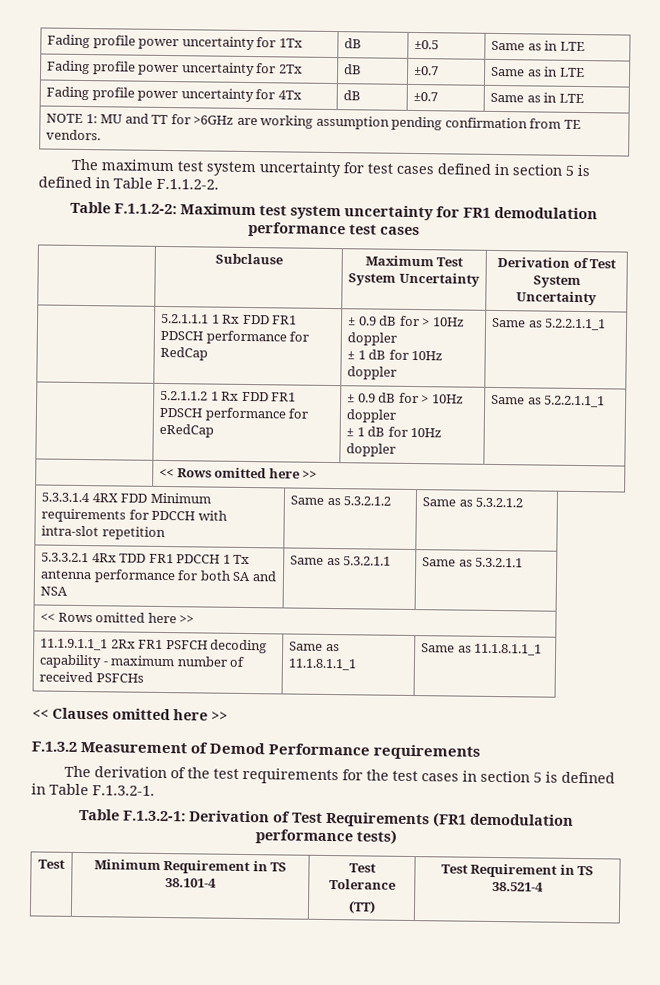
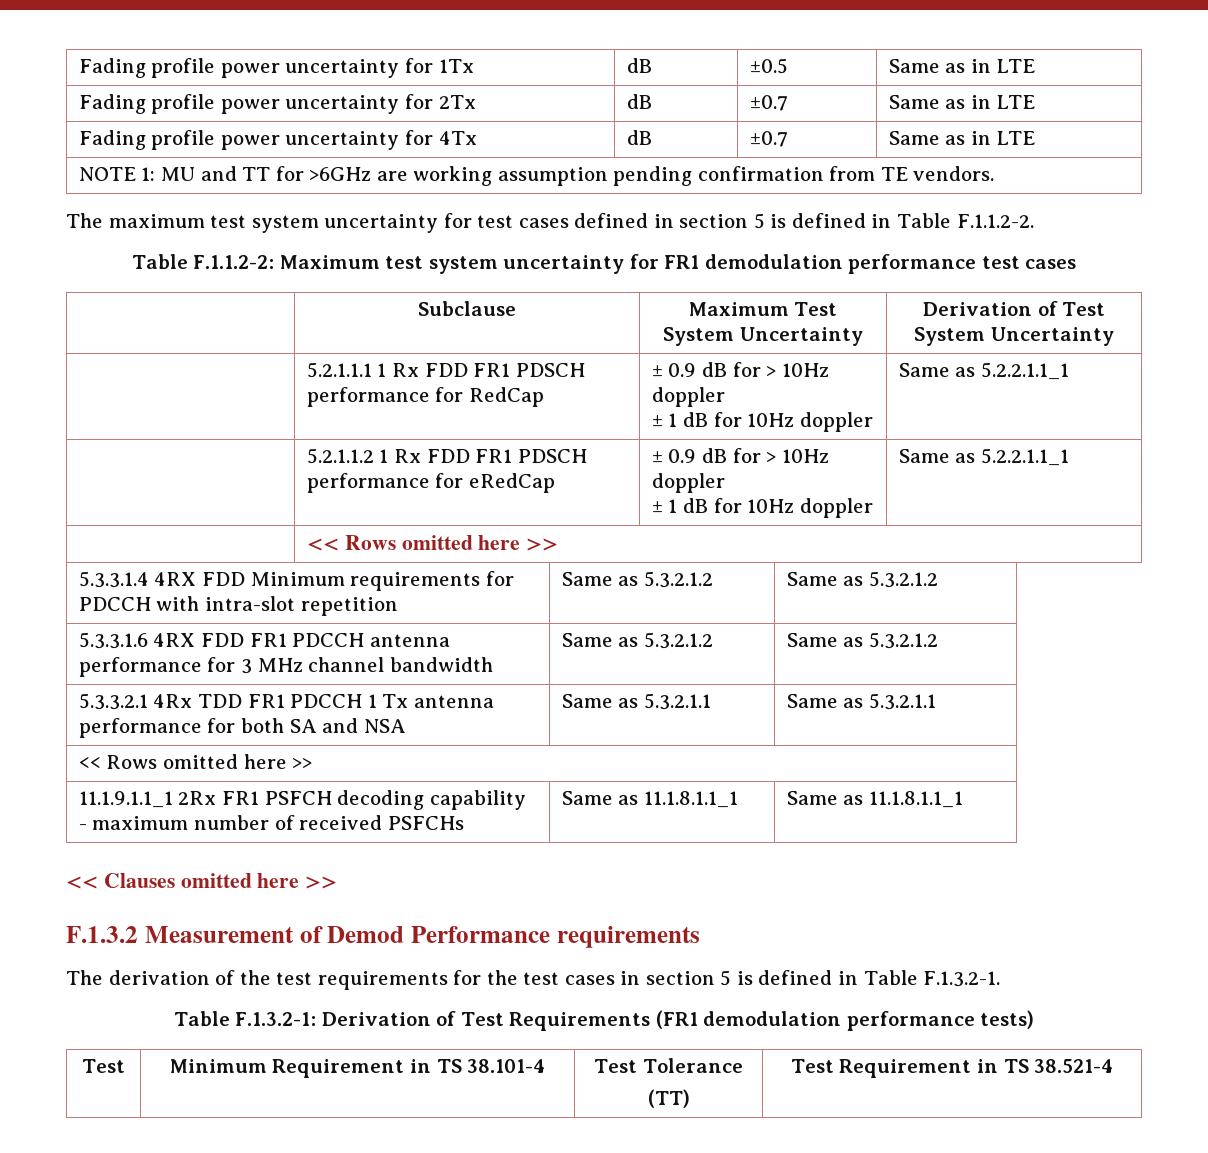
+ 5.3.3.1.6 4RX FDD FR1 PDCCH antenna performance for 3 MHz channel bandwidth | Same as 5.3.2.1.2 | Same as 5.3.2.1.2

